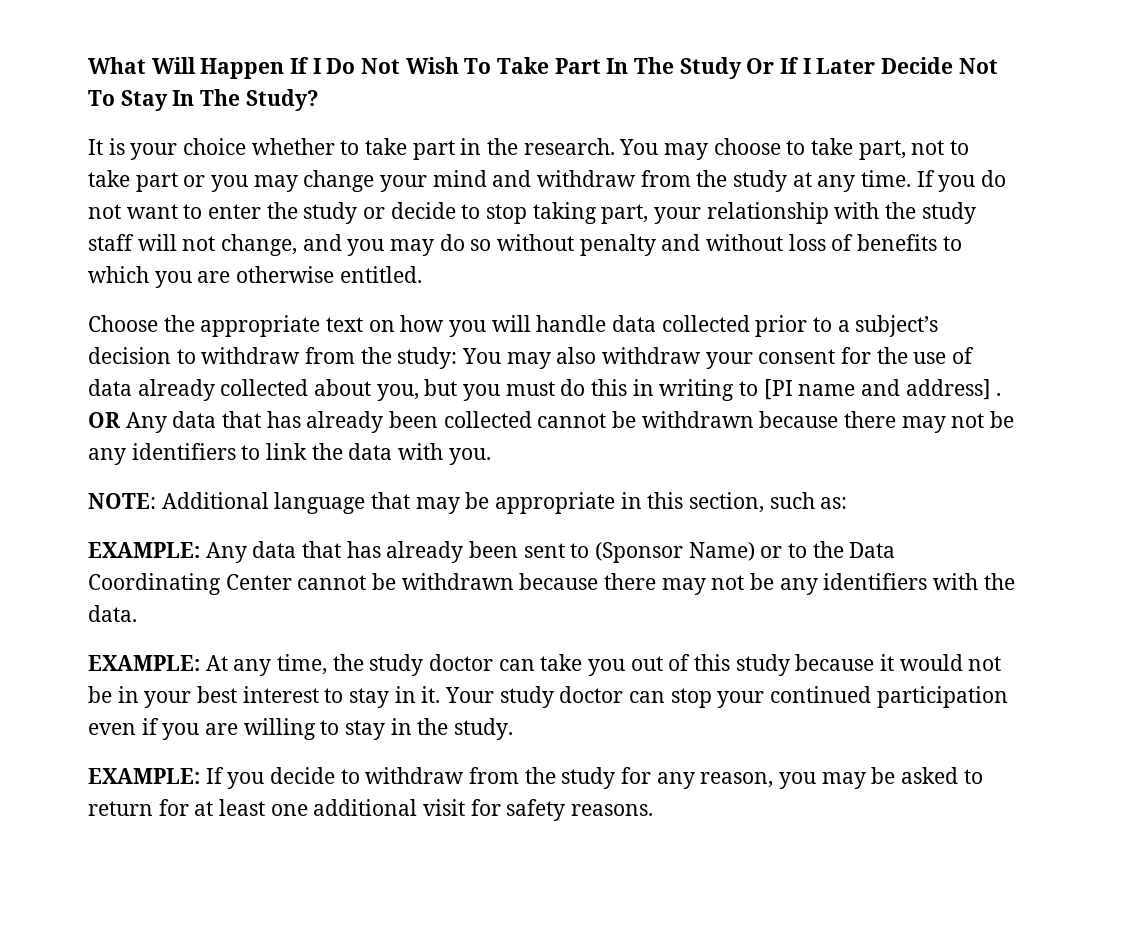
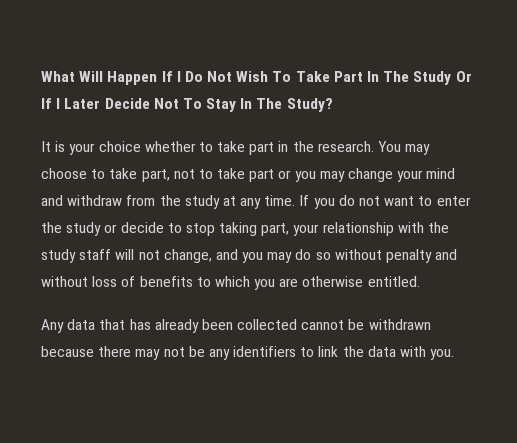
- Choose the appropriate text on how you will handle data collected prior to a subject’s decision to withdraw from the study: You may also withdraw your consent for the use of data already collected about you, but you must do this in writing to [PI name and address] . OR Any data that has already been collected cannot be withdrawn because there may not be any identifiers to link the data with you.
+ Any data that has already been collected cannot be withdrawn because there may not be any identifiers to link the data with you.
- NOTE: Additional language that may be appropriate in this section, such as:
- EXAMPLE: Any data that has already been sent to (Sponsor Name) or to the Data Coordinating Center cannot be withdrawn because there may not be any identifiers with the data.
- EXAMPLE: At any time, the study doctor can take you out of this study because it would not be in your best interest to stay in it. Your study doctor can stop your continued participation even if you are willing to stay in the study.
- EXAMPLE: If you decide to withdraw from the study for any reason, you may be asked to return for at least one additional visit for safety reasons.

